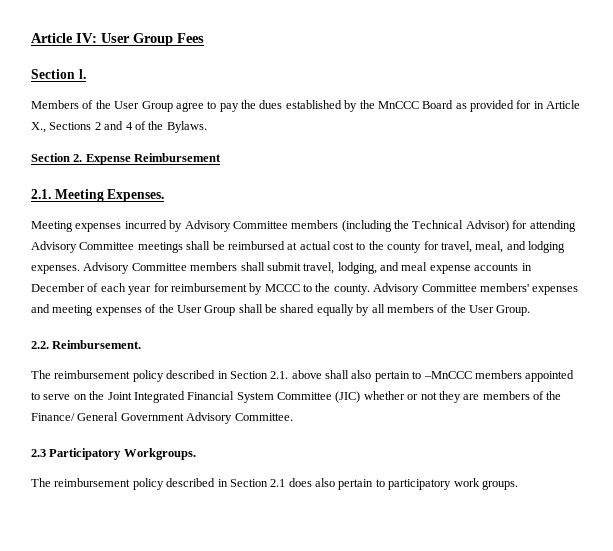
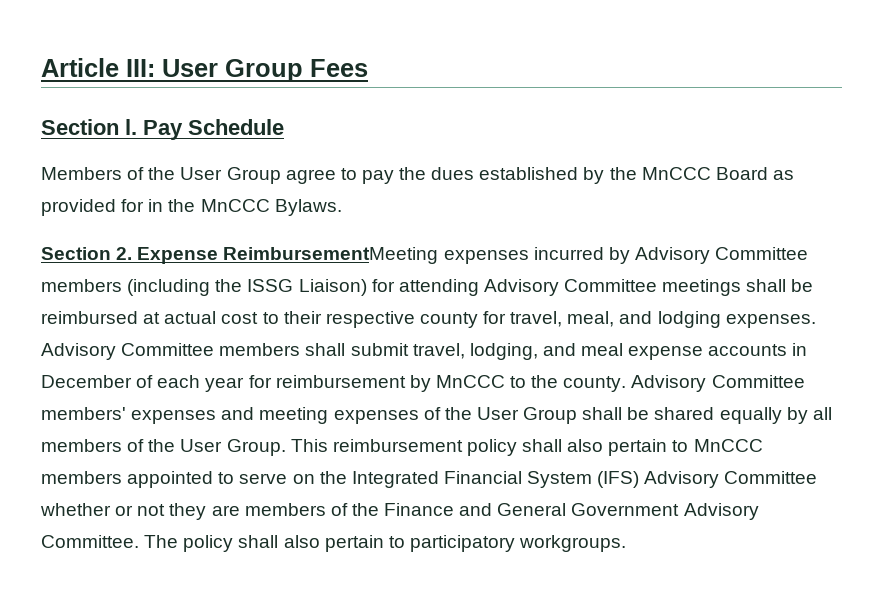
- Article IV: User Group Fees
+ Article III: User Group Fees
+ Pay Schedule
- Members of the User Group agree to pay the dues established by the MnCCC Board as provided for in Article X., Sections 2 and 4 of the Bylaws.
+ Members of the User Group agree to pay the dues established by the MnCCC Board as provided for in the MnCCC Bylaws.
- Section 2. Expense Reimbursement
- 2.1. Meeting Expenses.
- Meeting expenses incurred by Advisory Committee members (including the Technical Advisor) for attending Advisory Committee meetings shall be reimbursed at actual cost to the county for travel, meal, and lodging expenses.
+ Section 2. Expense ReimbursementMeeting expenses incurred by Advisory Committee members (including the ISSG Liaison) for attending Advisory Committee meetings shall be reimbursed at actual cost to their respective county for travel, meal, and lodging expenses.
- Advisory Committee members shall submit travel, lodging, and meal expense accounts in December of each year for reimbursement by MCCC to the county.
+ Advisory Committee members shall submit travel, lodging, and meal expense accounts in December of each year for reimbursement by MnCCC to the county.
- Advisory Committee members' expenses and meeting expenses of the User Group shall be shared equally by all members of the User Group.
- 2.2. Reimbursement.
- The reimbursement policy described in Section 2.1. above shall also pertain to –MnCCC members appointed to serve on the Joint Integrated Financial System Committee (JIC) whether or not they are members of the Finance/ General Government Advisory Committee.
- 2.3 Participatory Workgroups.
- The reimbursement policy described in Section 2.1 does also pertain to participatory work groups.
+ Advisory Committee members' expenses and meeting expenses of the User Group shall be shared equally by all members of the User Group. This reimbursement policy shall also pertain to MnCCC members appointed to serve on the Integrated Financial System (IFS) Advisory Committee whether or not they are members of the Finance and General Government Advisory Committee. The policy shall also pertain to participatory workgroups.

